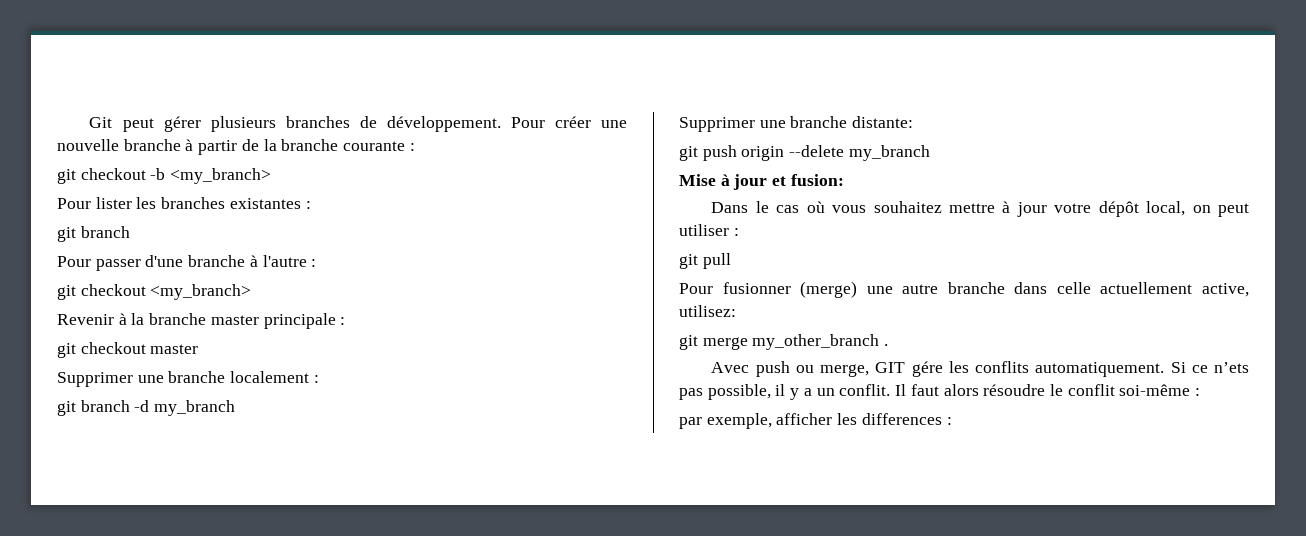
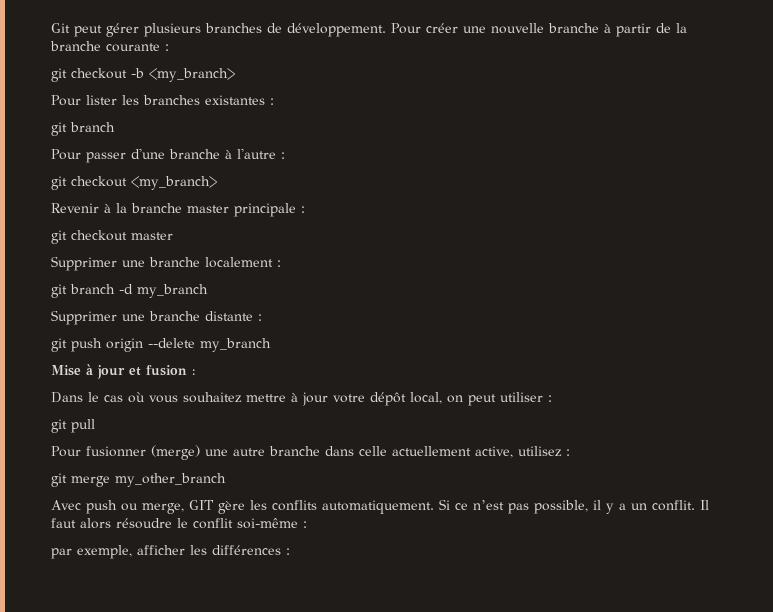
- Supprimer une branche distante:
+ Supprimer une branche distante :
- Mise à jour et fusion:
+ Mise à jour et fusion :
- Pour fusionner (merge) une autre branche dans celle actuellement active, utilisez:
+ Pour fusionner (merge) une autre branche dans celle actuellement active, utilisez :
- git merge my_other_branch .
+ git merge my_other_branch
- Avec push ou merge, GIT gére les conflits automatiquement.
+ Avec push ou merge, GIT gère les conflits automatiquement.
- Si ce n’ets pas possible, il y a un conflit.
+ Si ce n’est pas possible, il y a un conflit.
- par exemple, afficher les differences :
+ par exemple, afficher les différences :

